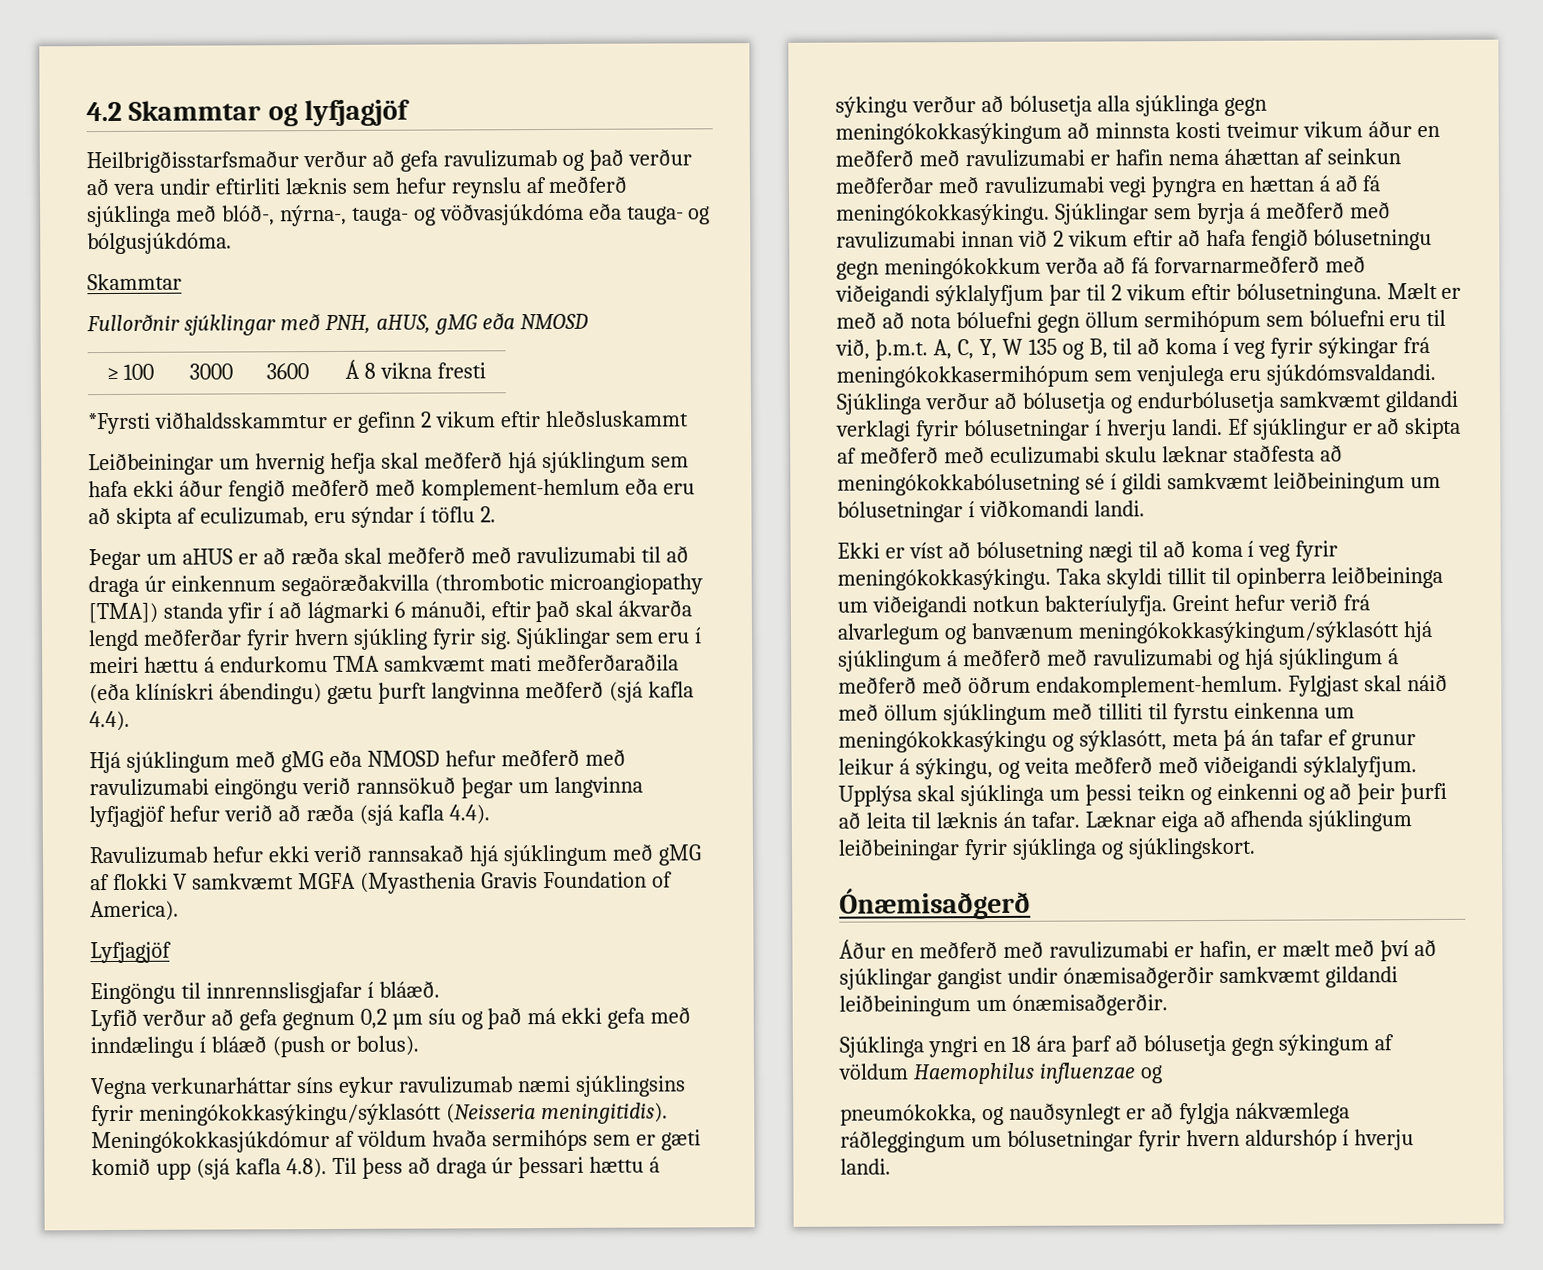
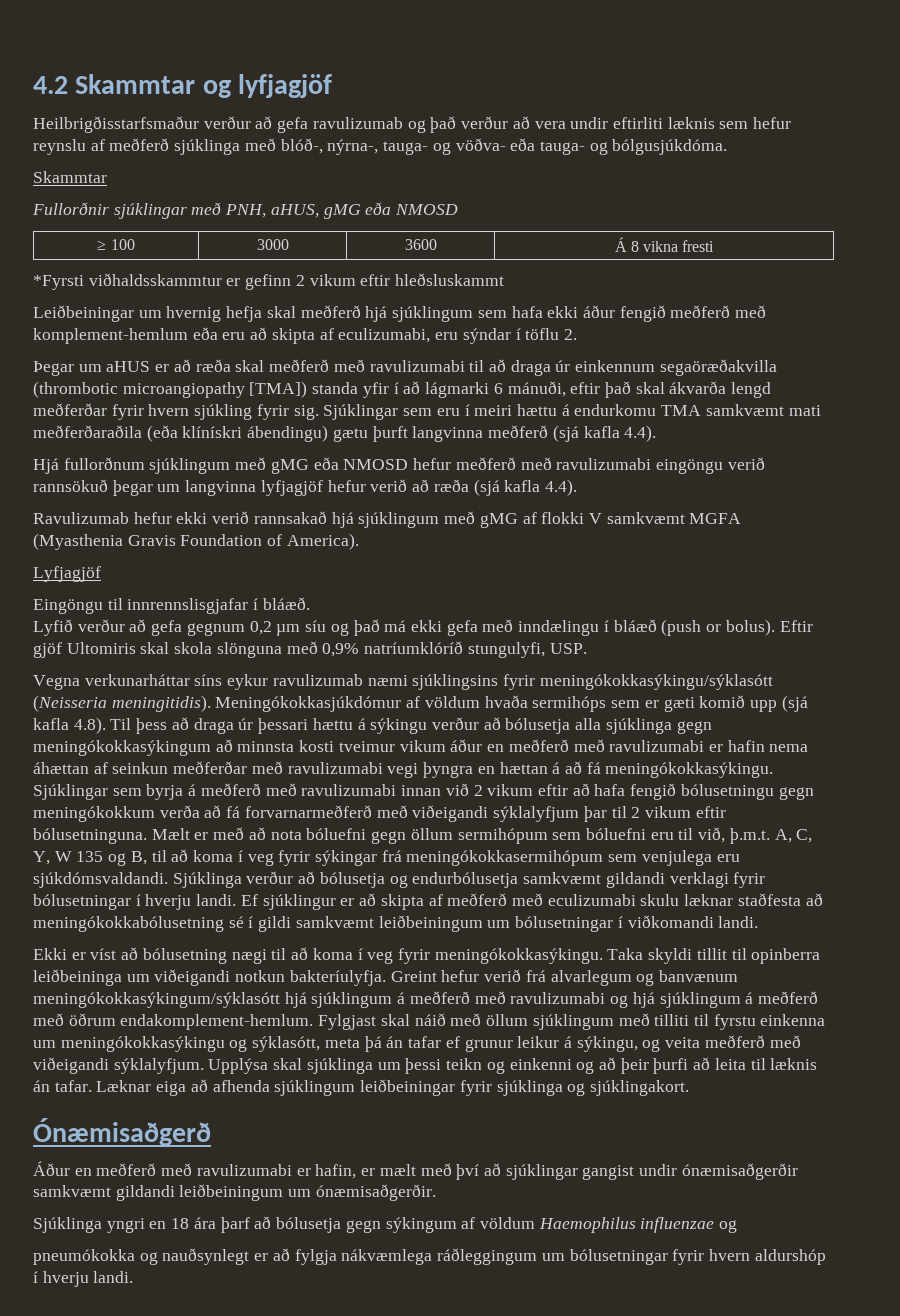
- Heilbrigðisstarfsmaður verður að gefa ravulizumab og það verður að vera undir eftirliti læknis sem hefur reynslu af meðferð sjúklinga með blóð-, nýrna-, tauga- og vöðvasjúkdóma eða tauga- og bólgusjúkdóma.
+ Heilbrigðisstarfsmaður verður að gefa ravulizumab og það verður að vera undir eftirliti læknis sem hefur reynslu af meðferð sjúklinga með blóð-, nýrna-, tauga- og vöðva- eða tauga- og bólgusjúkdóma.
- Leiðbeiningar um hvernig hefja skal meðferð hjá sjúklingum sem hafa ekki áður fengið meðferð með komplement-hemlum eða eru að skipta af eculizumab, eru sýndar í töflu 2.
+ Leiðbeiningar um hvernig hefja skal meðferð hjá sjúklingum sem hafa ekki áður fengið meðferð með komplement-hemlum eða eru að skipta af eculizumabi, eru sýndar í töflu 2.
- Hjá sjúklingum með gMG eða NMOSD hefur meðferð með ravulizumabi eingöngu verið rannsökuð þegar um langvinna lyfjagjöf hefur verið að ræða (sjá kafla 4.4).
+ Hjá fullorðnum sjúklingum með gMG eða NMOSD hefur meðferð með ravulizumabi eingöngu verið rannsökuð þegar um langvinna lyfjagjöf hefur verið að ræða (sjá kafla 4.4).
+ Eftir gjöf Ultomiris skal skola slönguna með 0,9% natríumklóríð stungulyfi, USP.
- Læknar eiga að afhenda sjúklingum leiðbeiningar fyrir sjúklinga og sjúklingskort.
+ Læknar eiga að afhenda sjúklingum leiðbeiningar fyrir sjúklinga og sjúklingakort.
- pneumókokka, og nauðsynlegt er að fylgja nákvæmlega ráðleggingum um bólusetningar fyrir hvern aldurshóp í hverju landi.
+ pneumókokka og nauðsynlegt er að fylgja nákvæmlega ráðleggingum um bólusetningar fyrir hvern aldurshóp í hverju landi.

